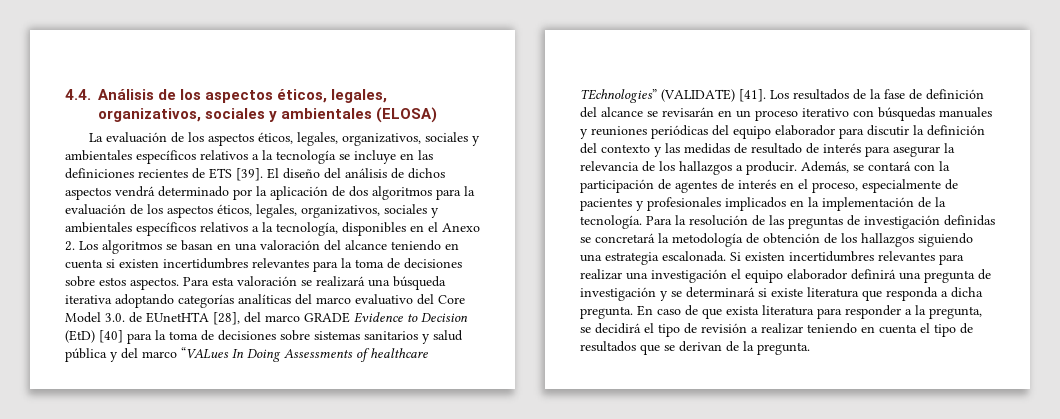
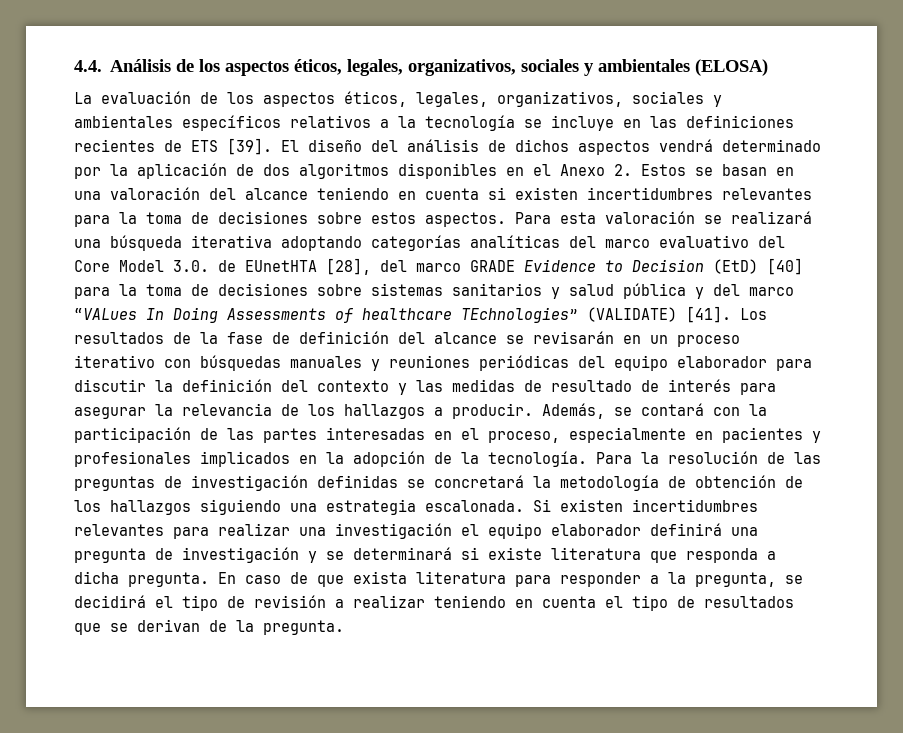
- El diseño del análisis de dichos aspectos vendrá determinado por la aplicación de dos algoritmos para la evaluación de los aspectos éticos, legales, organizativos, sociales y ambientales específicos relativos a la tecnología, disponibles en el Anexo 2. Los algoritmos se basan en una valoración del alcance teniendo en cuenta si existen incertidumbres relevantes para la toma de decisiones sobre estos aspectos.
+ El diseño del análisis de dichos aspectos vendrá determinado por la aplicación de dos algoritmos disponibles en el Anexo 2. Estos se basan en una valoración del alcance teniendo en cuenta si existen incertidumbres relevantes para la toma de decisiones sobre estos aspectos.
- Además, se contará con la participación de agentes de interés en el proceso, especialmente de pacientes y profesionales implicados en la implementación de la tecnología.
+ Además, se contará con la participación de las partes interesadas en el proceso, especialmente en pacientes y profesionales implicados en la adopción de la tecnología.

